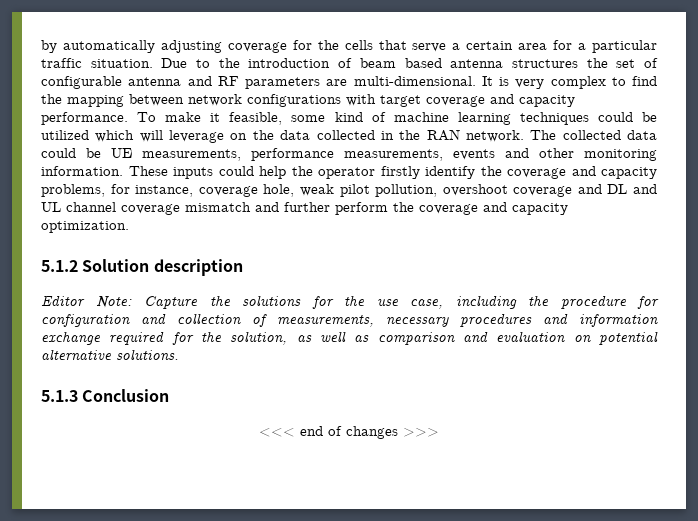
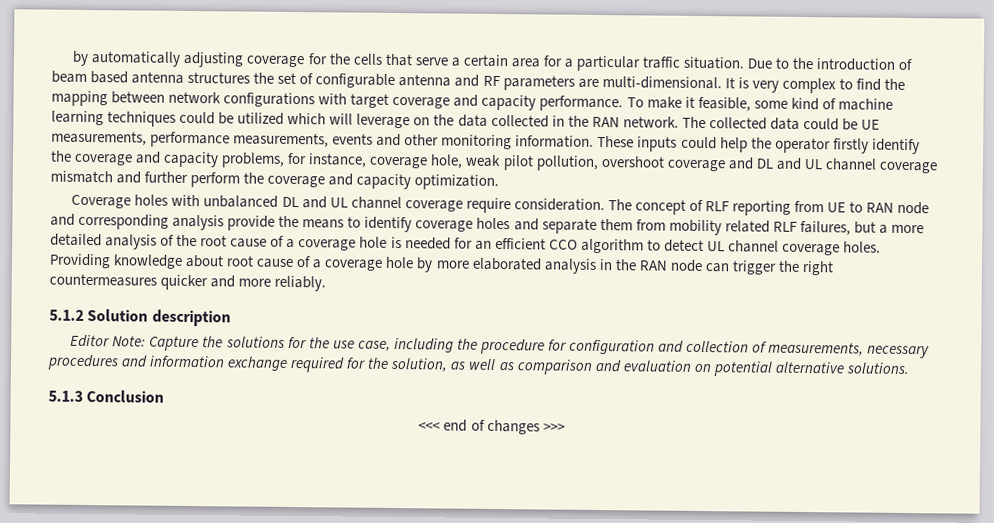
+ Coverage holes with unbalanced DL and UL channel coverage require consideration. The concept of RLF reporting from UE to RAN node and corresponding analysis provide the means to identify coverage holes and separate them from mobility related RLF failures, but a more detailed analysis of the root cause of a coverage hole is needed for an efficient CCO algorithm to detect UL channel coverage holes. Providing knowledge about root cause of a coverage hole by more elaborated analysis in the RAN node can trigger the right countermeasures quicker and more reliably.

